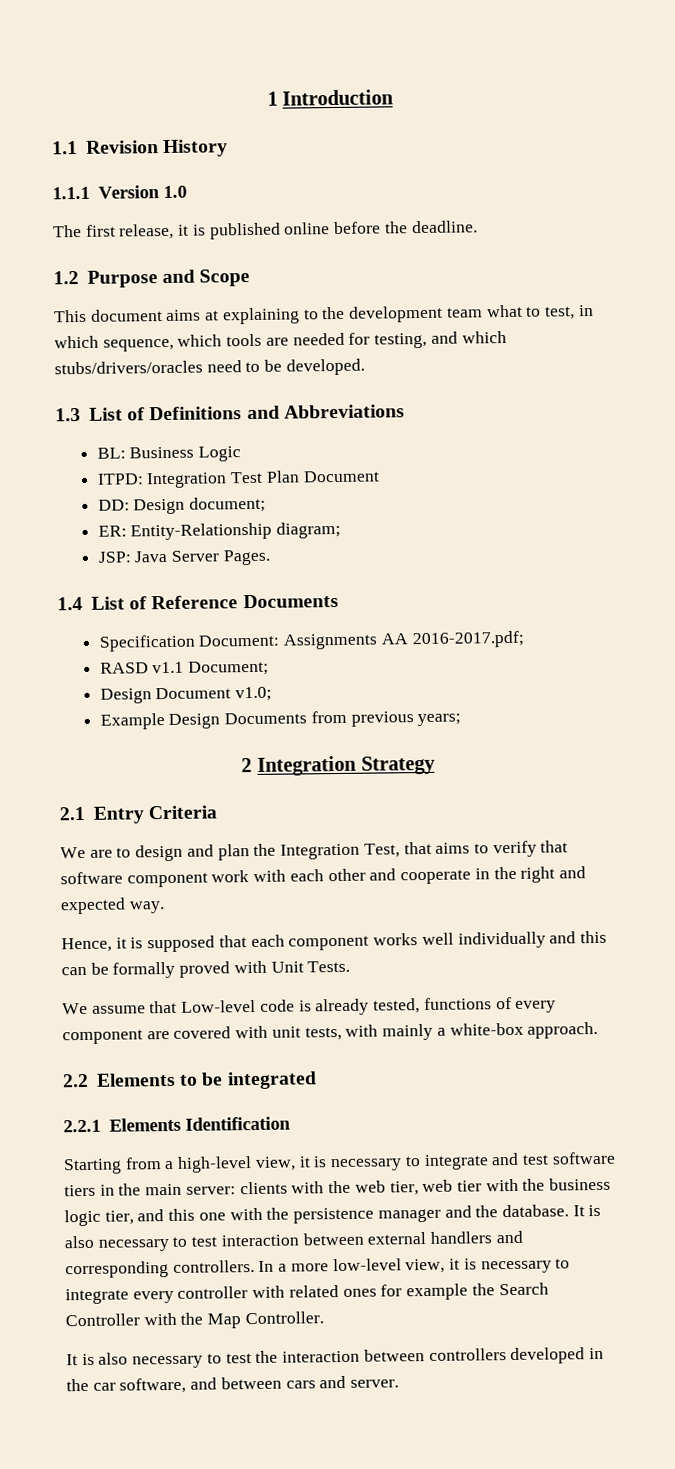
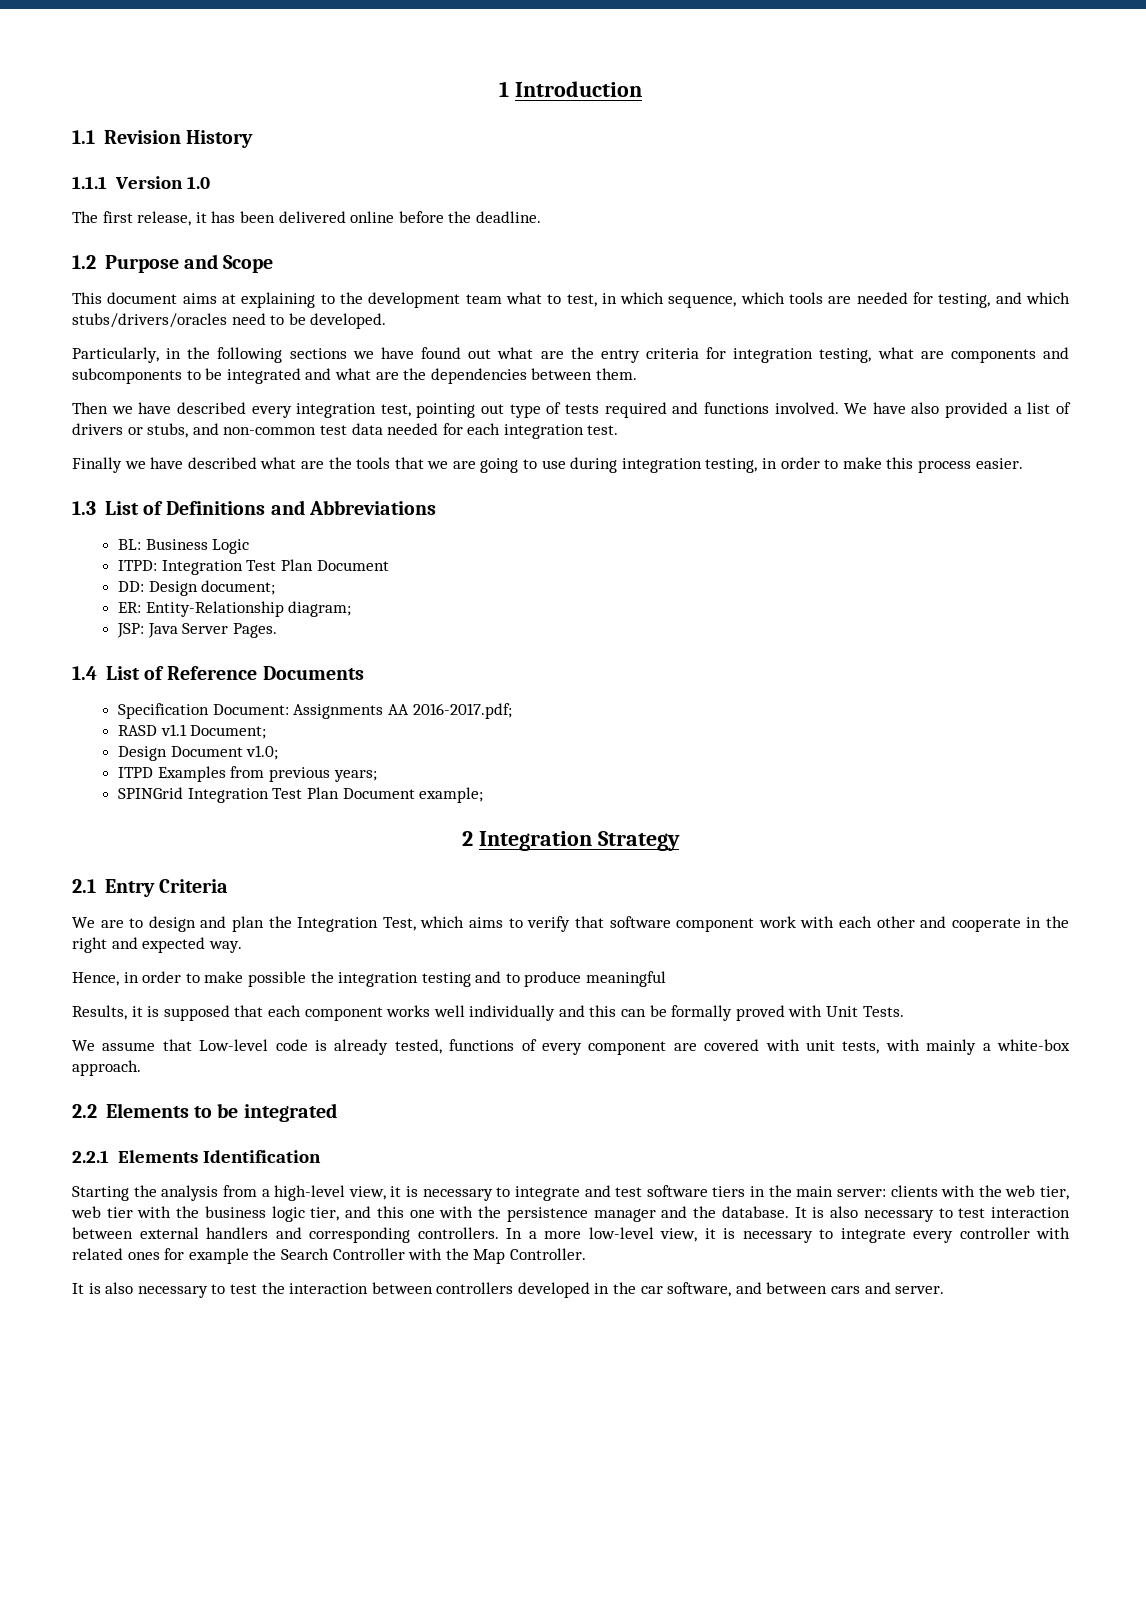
- The first release, it is published online before the deadline.
+ The first release, it has been delivered online before the deadline.
+ Particularly, in the following sections we have found out what are the entry criteria for integration testing, what are components and subcomponents to be integrated and what are the dependencies between them.
+ Then we have described every integration test, pointing out type of tests required and functions involved. We have also provided a list of drivers or stubs, and non-common test data needed for each integration test.
+ Finally we have described what are the tools that we are going to use during integration testing, in order to make this process easier.
- Example Design Documents from previous years;
+ ITPD Examples from previous years;
+ SPINGrid Integration Test Plan Document example;
- We are to design and plan the Integration Test, that aims to verify that software component work with each other and cooperate in the right and expected way.
+ We are to design and plan the Integration Test, which aims to verify that software component work with each other and cooperate in the right and expected way.
- Hence, it is supposed that each component works well individually and this can be formally proved with Unit Tests.
+ Hence, in order to make possible the integration testing and to produce meaningful
+ Results, it is supposed that each component works well individually and this can be formally proved with Unit Tests.
- Starting from a high-level view, it is necessary to integrate and test software tiers in the main server: clients with the web tier, web tier with the business logic tier, and this one with the persistence manager and the database.
+ Starting the analysis from a high-level view, it is necessary to integrate and test software tiers in the main server: clients with the web tier, web tier with the business logic tier, and this one with the persistence manager and the database.

